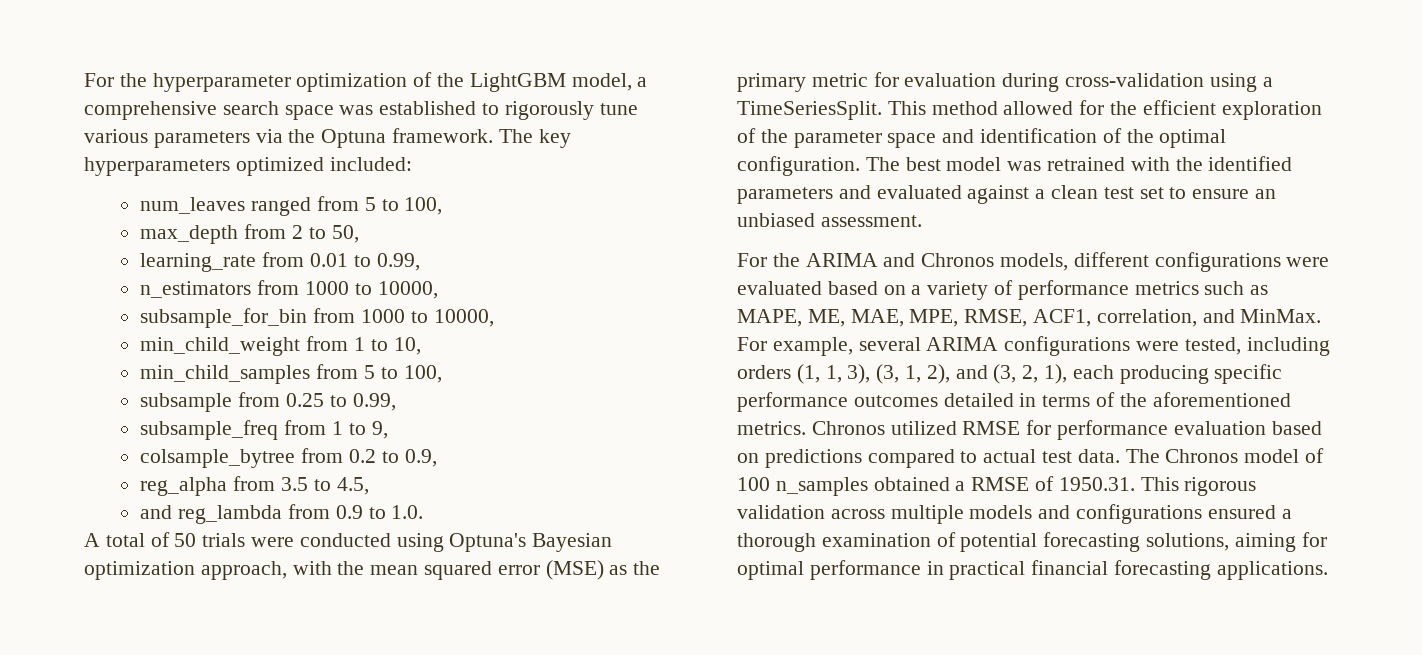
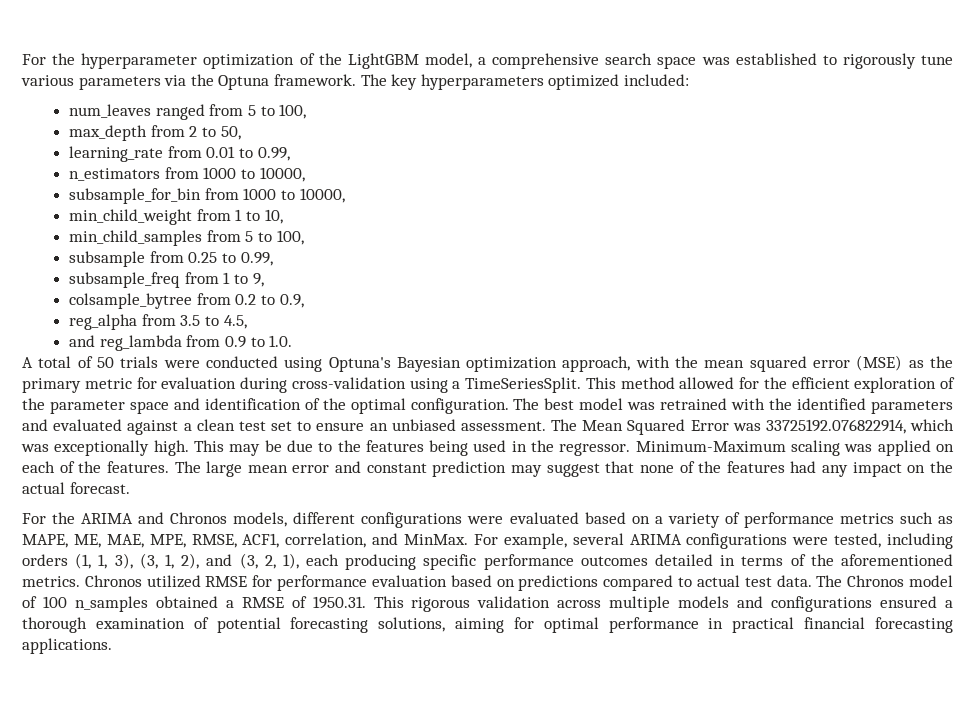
+ The Mean Squared Error was 33725192.076822914, which was exceptionally high. This may be due to the features being used in the regressor. Minimum-Maximum scaling was applied on each of the features. The large mean error and constant prediction may suggest that none of the features had any impact on the actual forecast.

